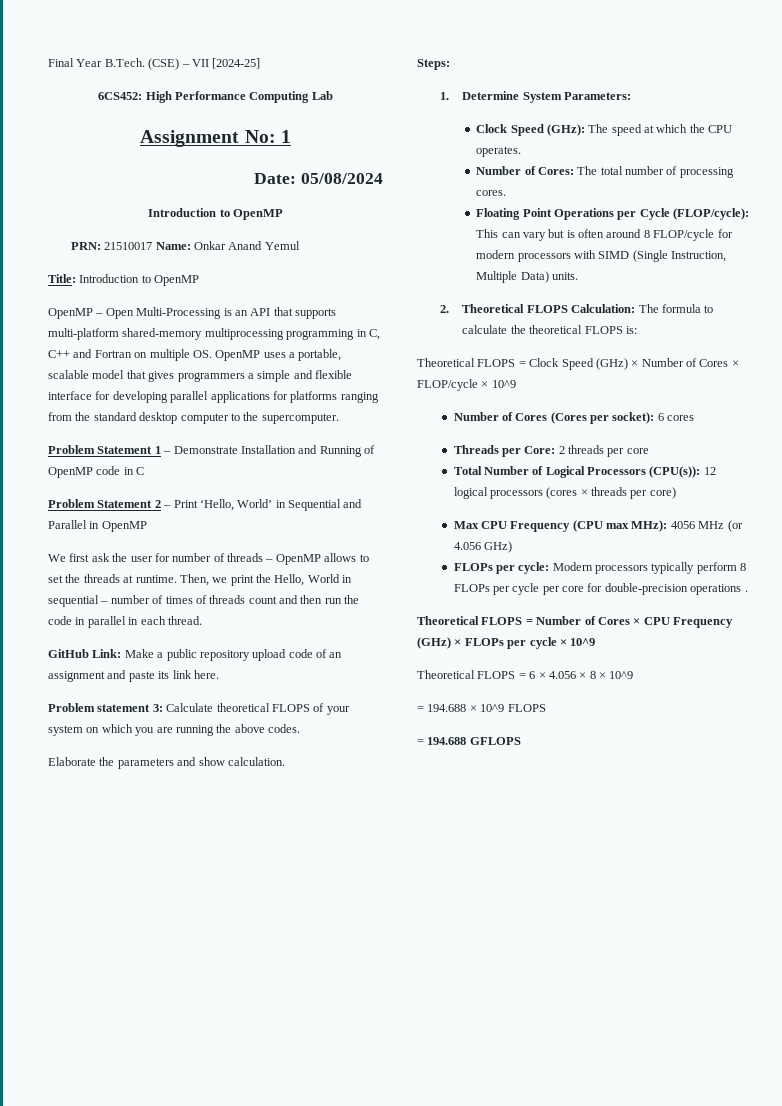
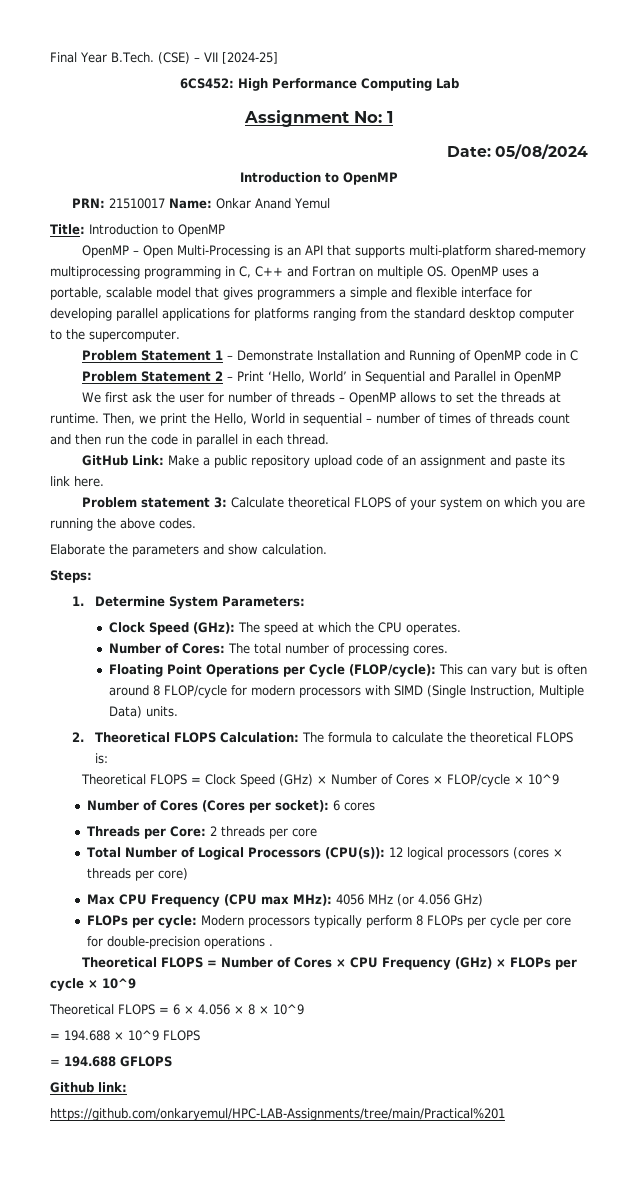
+ Github link:
+ https://github.com/onkaryemul/HPC-LAB-Assignments/tree/main/Practical%201

